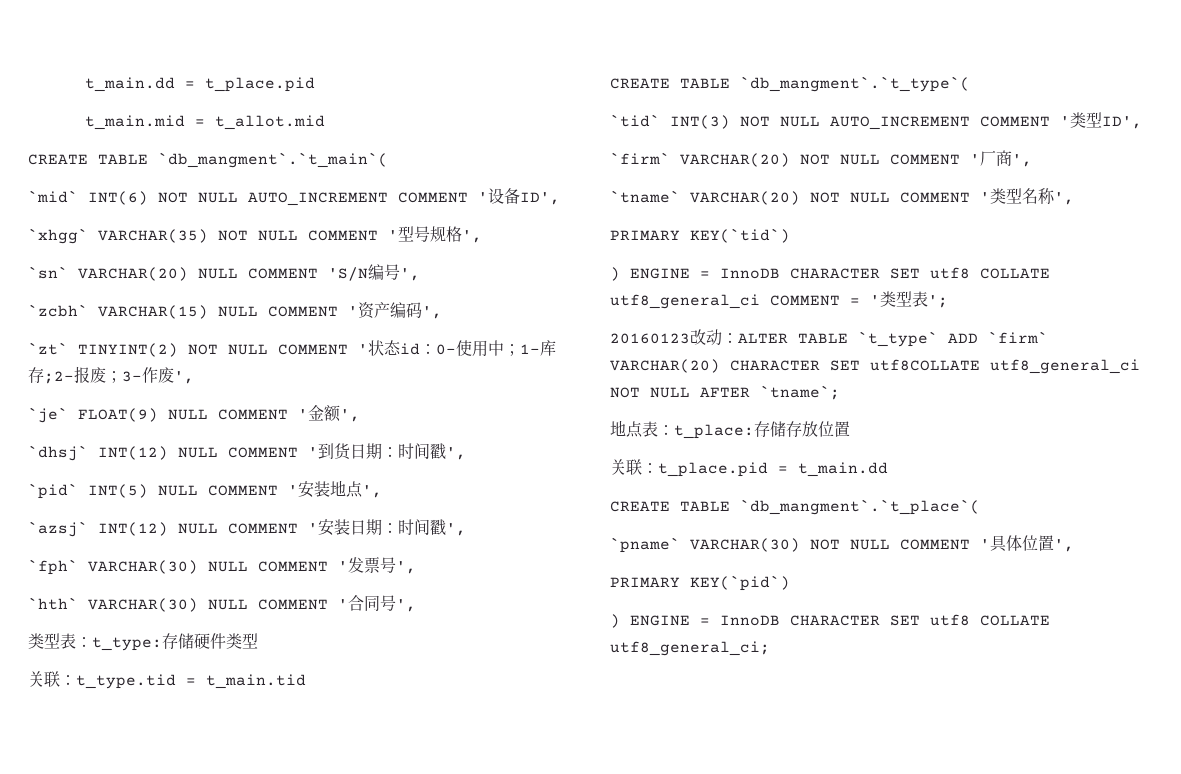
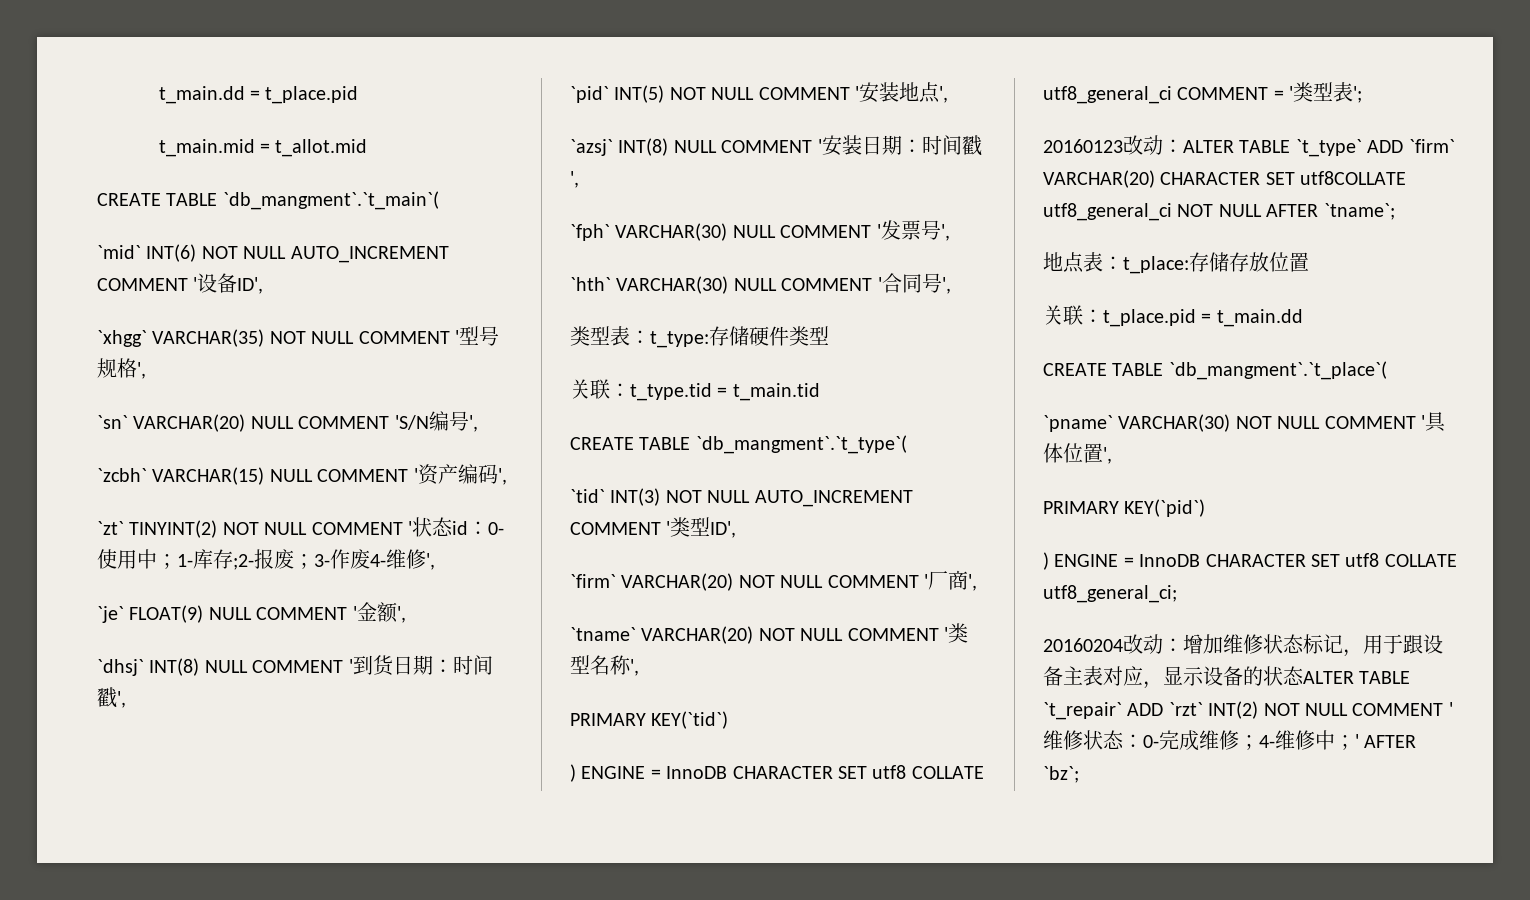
- `zt` TINYINT(2) NOT NULL COMMENT '状态id：0-使用中；1-库存;2-报废；3-作废',
+ `zt` TINYINT(2) NOT NULL COMMENT '状态id：0-使用中；1-库存;2-报废；3-作废4-维修',
- `dhsj` INT(12) NULL COMMENT '到货日期：时间戳',
+ `dhsj` INT(8) NULL COMMENT '到货日期：时间戳',
- `pid` INT(5) NULL COMMENT '安装地点',
+ `pid` INT(5) NOT NULL COMMENT '安装地点',
- `azsj` INT(12) NULL COMMENT '安装日期：时间戳',
+ `azsj` INT(8) NULL COMMENT '安装日期：时间戳',
+ 20160204改动：增加维修状态标记，用于跟设备主表对应，显示设备的状态ALTER TABLE `t_repair` ADD `rzt` INT(2) NOT NULL COMMENT '维修状态：0-完成维修；4-维修中；' AFTER `bz`;

